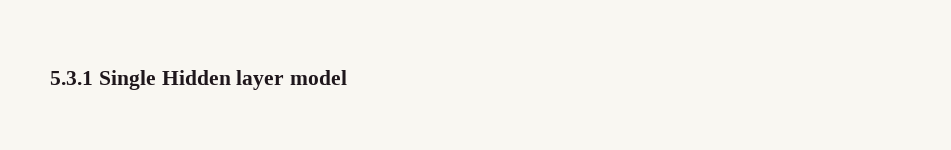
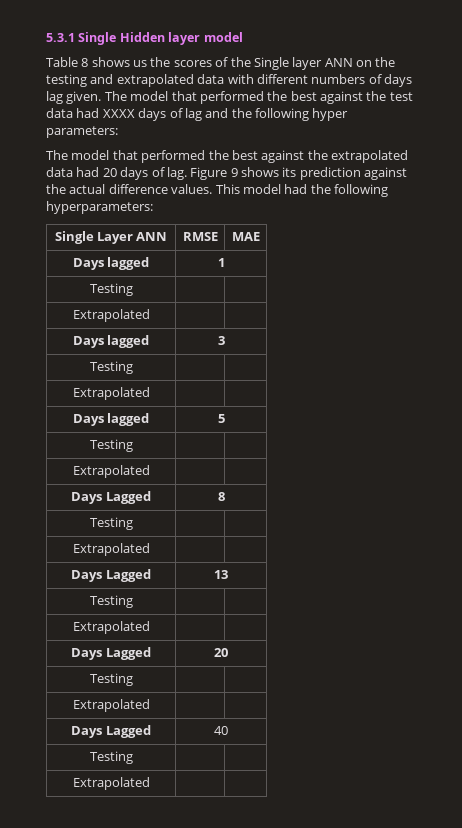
+ Table 8 shows us the scores of the Single layer ANN on the testing and extrapolated data with different numbers of days lag given. The model that performed the best against the test data had XXXX days of lag and the following hyper parameters:
+ The model that performed the best against the extrapolated data had 20 days of lag. Figure 9 shows its prediction against the actual difference values. This model had the following hyperparameters:
+ Single Layer ANN | RMSE | MAE
+ Days lagged | 1
+ Testing | |
+ Extrapolated | |
+ Days lagged | 3
+ Testing | |
+ Extrapolated | |
+ Days lagged | 5
+ Testing | |
+ Extrapolated | |
+ Days Lagged | 8
+ Testing | |
+ Extrapolated | |
+ Days Lagged | 13
+ Testing | |
+ Extrapolated | |
+ Days Lagged | 20
+ Testing | |
+ Extrapolated | |
+ Days Lagged | 40
+ Testing | |
+ Extrapolated | |

